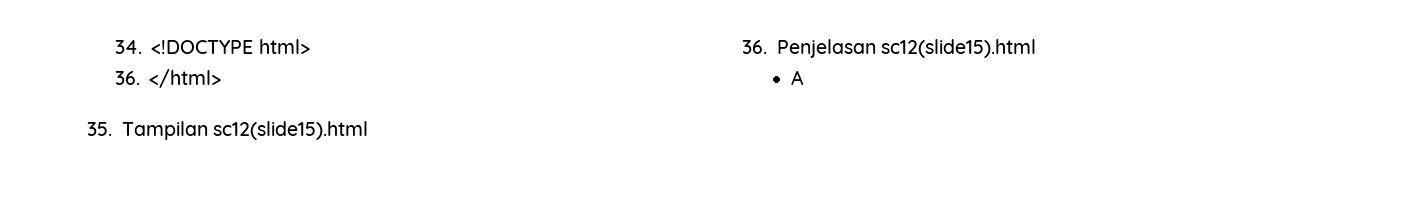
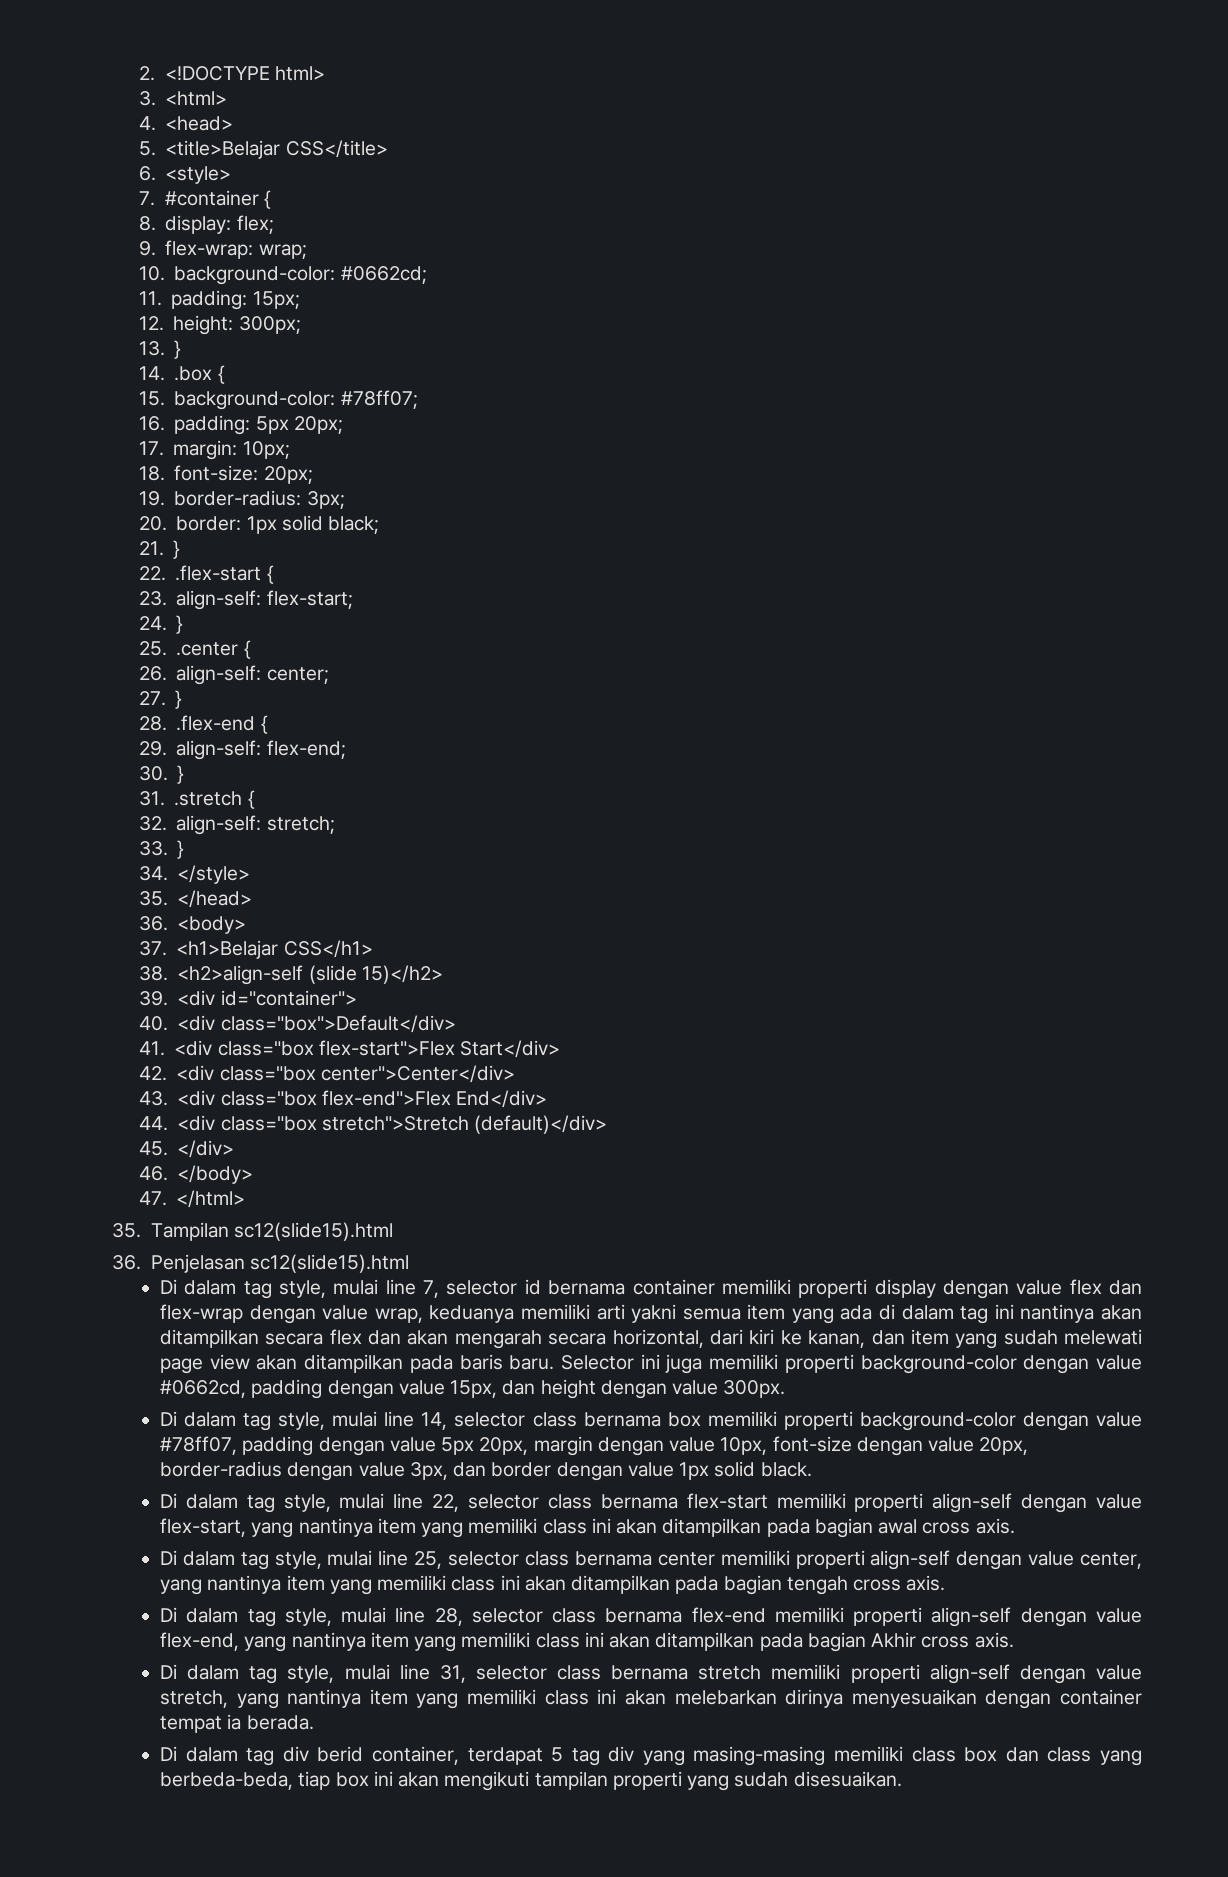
- 34. <!DOCTYPE html>
+ 2. <!DOCTYPE html>
- 36. </html>
+ 3. <html>
+ 4. <head>
+ 5. <title>Belajar CSS</title>
+ 6. <style>
+ 7. #container {
+ 8. display: flex;
+ 9. flex-wrap: wrap;
+ 10. background-color: #0662cd;
+ 11. padding: 15px;
+ 12. height: 300px;
+ 13. }
+ 14. .box {
+ 15. background-color: #78ff07;
+ 16. padding: 5px 20px;
+ 17. margin: 10px;
+ 18. font-size: 20px;
+ 19. border-radius: 3px;
+ 20. border: 1px solid black;
+ 21. }
+ 22. .flex-start {
+ 23. align-self: flex-start;
+ 24. }
+ 25. .center {
+ 26. align-self: center;
+ 27. }
+ 28. .flex-end {
+ 29. align-self: flex-end;
+ 30. }
+ 31. .stretch {
+ 32. align-self: stretch;
+ 33. }
+ 34. </style>
+ 35. </head>
+ 36. <body>
+ 37. <h1>Belajar CSS</h1>
+ 38. <h2>align-self (slide 15)</h2>
+ 39. <div id="container">
+ 40. <div class="box">Default</div>
+ 41. <div class="box flex-start">Flex Start</div>
+ 42. <div class="box center">Center</div>
+ 43. <div class="box flex-end">Flex End</div>
+ 44. <div class="box stretch">Stretch (default)</div>
+ 45. </div>
+ 46. </body>
+ 47. </html>
- A
+ Di dalam tag style, mulai line 7, selector id bernama container memiliki properti display dengan value flex dan flex-wrap dengan value wrap, keduanya memiliki arti yakni semua item yang ada di dalam tag ini nantinya akan ditampilkan secara flex dan akan mengarah secara horizontal, dari kiri ke kanan, dan item yang sudah melewati page view akan ditampilkan pada baris baru. Selector ini juga memiliki properti background-color dengan value #0662cd, padding dengan value 15px, dan height dengan value 300px.
+ Di dalam tag style, mulai line 14, selector class bernama box memiliki properti background-color dengan value #78ff07, padding dengan value 5px 20px, margin dengan value 10px, font-size dengan value 20px, border-radius dengan value 3px, dan border dengan value 1px solid black.
+ Di dalam tag style, mulai line 22, selector class bernama flex-start memiliki properti align-self dengan value flex-start, yang nantinya item yang memiliki class ini akan ditampilkan pada bagian awal cross axis.
+ Di dalam tag style, mulai line 25, selector class bernama center memiliki properti align-self dengan value center, yang nantinya item yang memiliki class ini akan ditampilkan pada bagian tengah cross axis.
+ Di dalam tag style, mulai line 28, selector class bernama flex-end memiliki properti align-self dengan value flex-end, yang nantinya item yang memiliki class ini akan ditampilkan pada bagian Akhir cross axis.
+ Di dalam tag style, mulai line 31, selector class bernama stretch memiliki properti align-self dengan value stretch, yang nantinya item yang memiliki class ini akan melebarkan dirinya menyesuaikan dengan container tempat ia berada.
+ Di dalam tag div berid container, terdapat 5 tag div yang masing-masing memiliki class box dan class yang berbeda-beda, tiap box ini akan mengikuti tampilan properti yang sudah disesuaikan.

